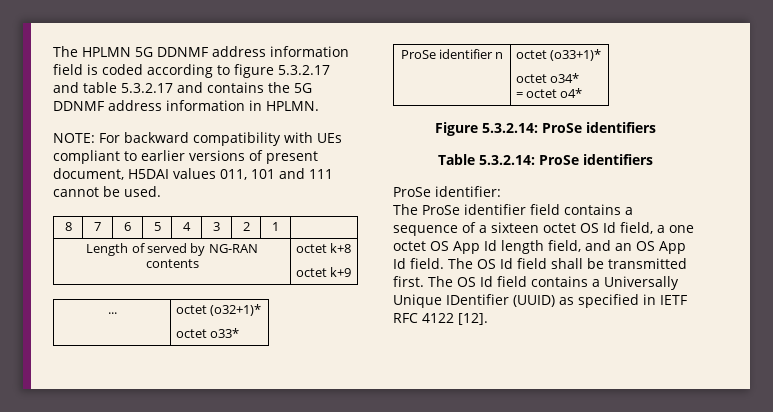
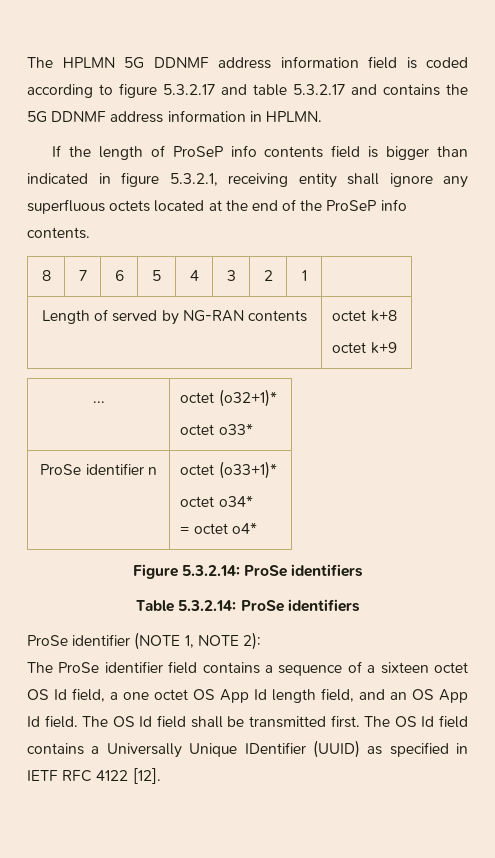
- NOTE: For backward compatibility with UEs compliant to earlier versions of present document, H5DAI values 011, 101 and 111 cannot be used.
+ If the length of ProSeP info contents field is bigger than indicated in figure 5.3.2.1, receiving entity shall ignore any superfluous octets located at the end of the ProSeP info contents.
- ProSe identifier:
+ ProSe identifier (NOTE 1, NOTE 2):

